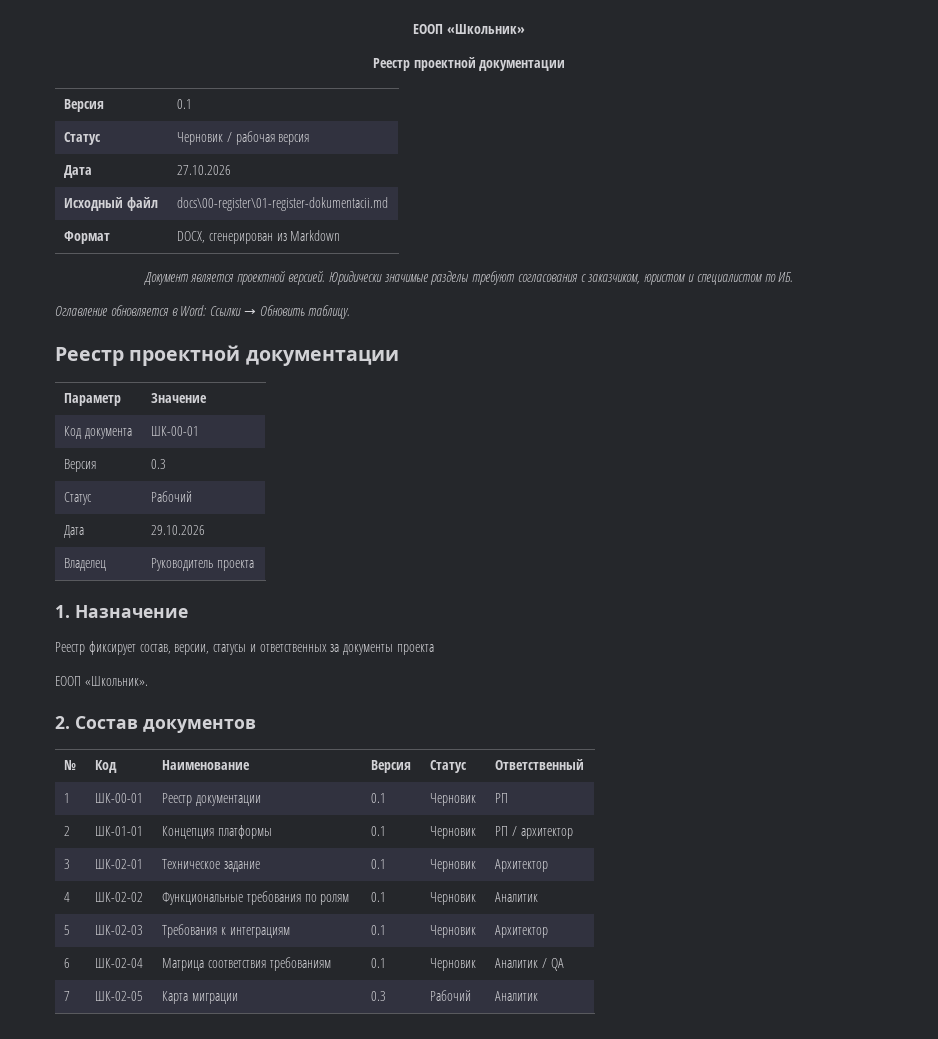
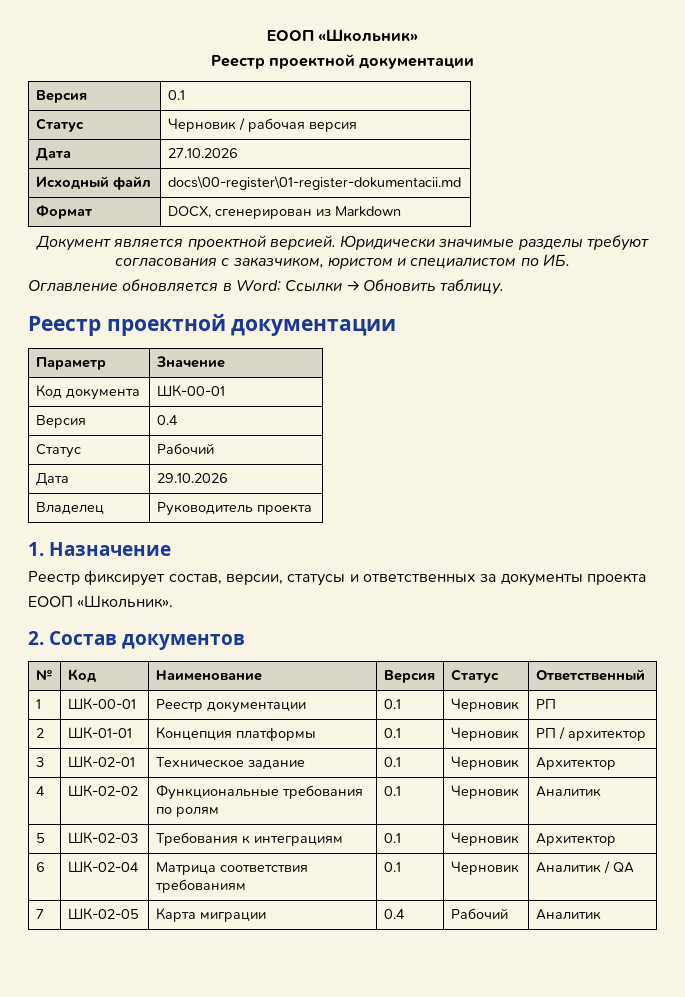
- Версия | 0.3
+ Версия | 0.4
- 7 | ШК-02-05 | Карта миграции | 0.3 | Рабочий | Аналитик
+ 7 | ШК-02-05 | Карта миграции | 0.4 | Рабочий | Аналитик

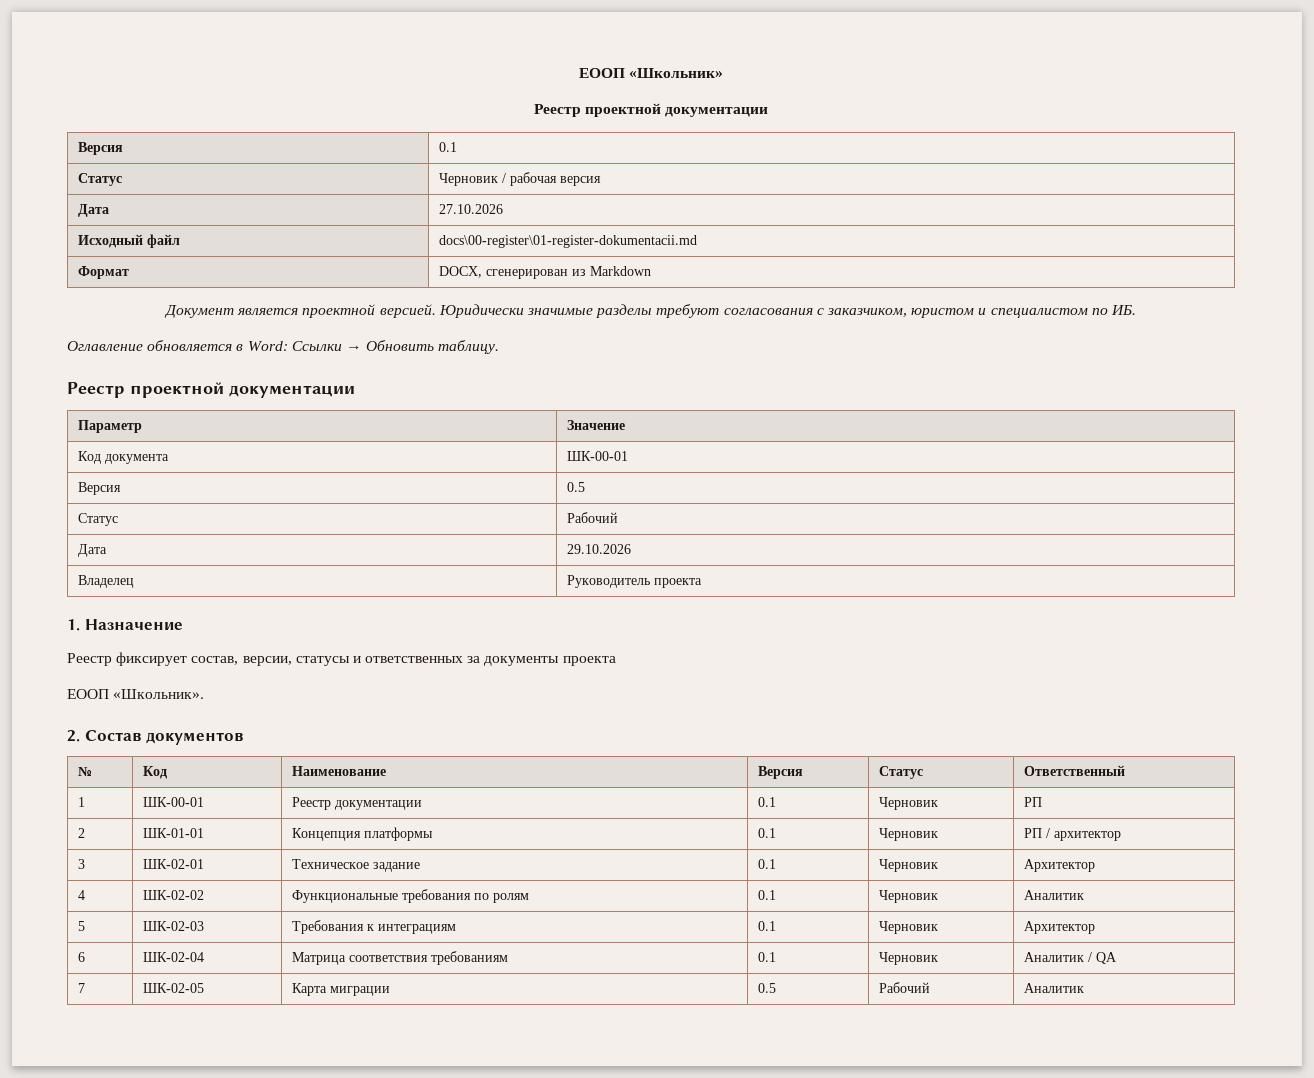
- Версия | 0.4
+ Версия | 0.5
- 7 | ШК-02-05 | Карта миграции | 0.4 | Рабочий | Аналитик
+ 7 | ШК-02-05 | Карта миграции | 0.5 | Рабочий | Аналитик

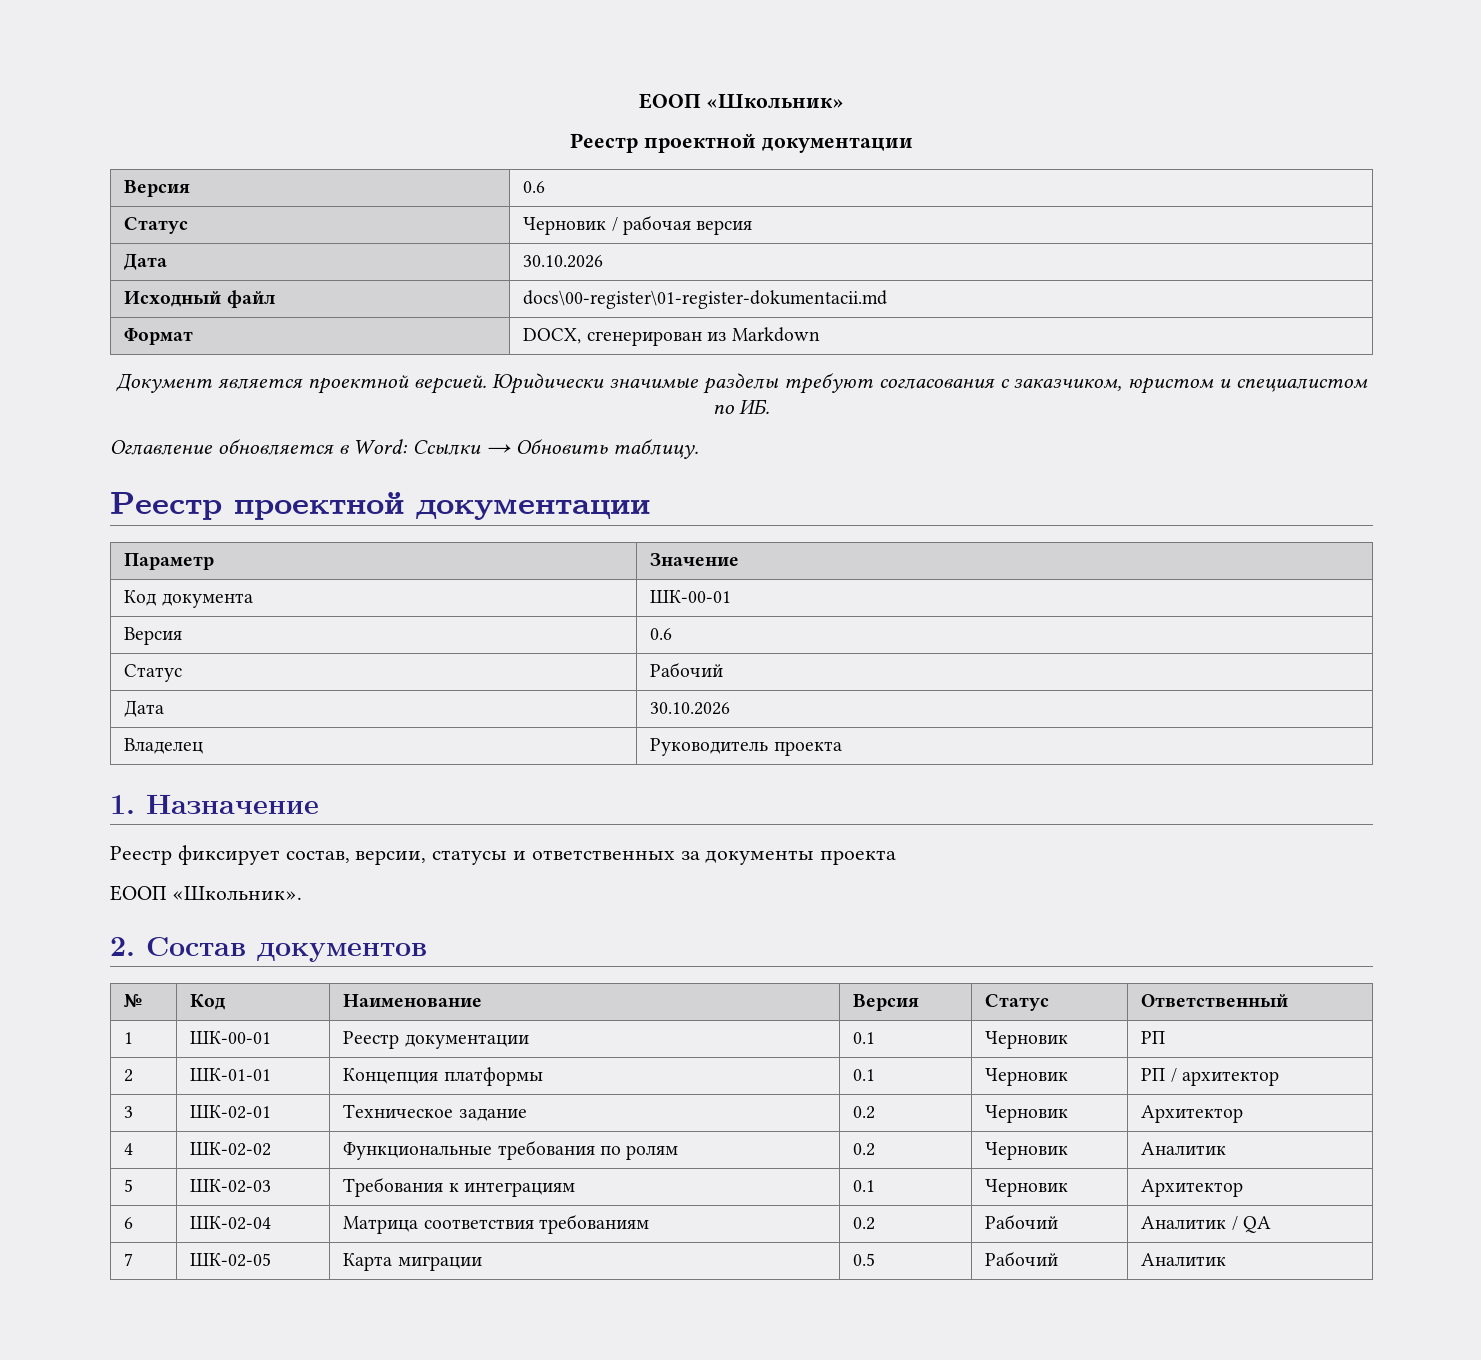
  ЕООП «Школьник»
  Реестр проектной документации
- Версия | 0.1
+ Версия | 0.6
  Статус | Черновик / рабочая версия
- Дата | 27.10.2026
+ Дата | 30.10.2026
  Код документа | ШК-00-01
- Версия | 0.5
+ Версия | 0.6
  Статус | Рабочий
- Дата | 29.10.2026
+ Дата | 30.10.2026
- 3 | ШК-02-01 | Техническое задание | 0.1 | Черновик | Архитектор
+ 3 | ШК-02-01 | Техническое задание | 0.2 | Черновик | Архитектор
- 4 | ШК-02-02 | Функциональные требования по ролям | 0.1 | Черновик | Аналитик
+ 4 | ШК-02-02 | Функциональные требования по ролям | 0.2 | Черновик | Аналитик
- 6 | ШК-02-04 | Матрица соответствия требованиям | 0.1 | Черновик | Аналитик / QA
+ 6 | ШК-02-04 | Матрица соответствия требованиям | 0.2 | Рабочий | Аналитик / QA

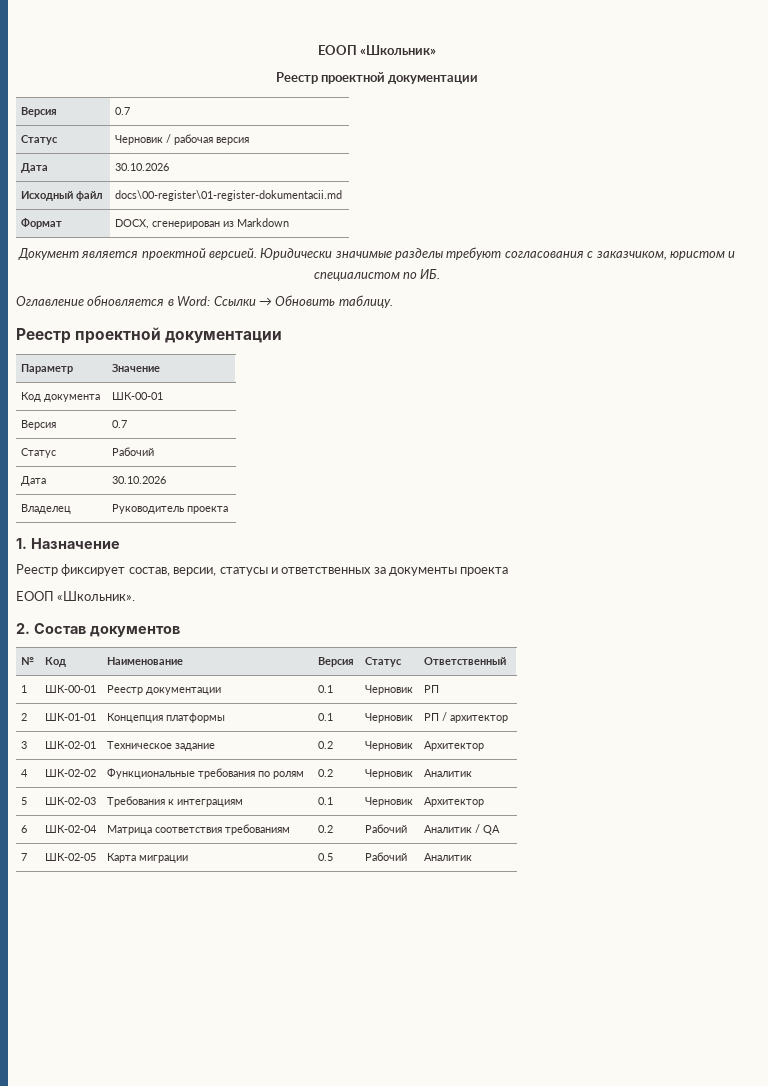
  ЕООП «Школьник»
  Реестр проектной документации
- Версия | 0.6
+ Версия | 0.7
  Код документа | ШК-00-01
- Версия | 0.6
+ Версия | 0.7

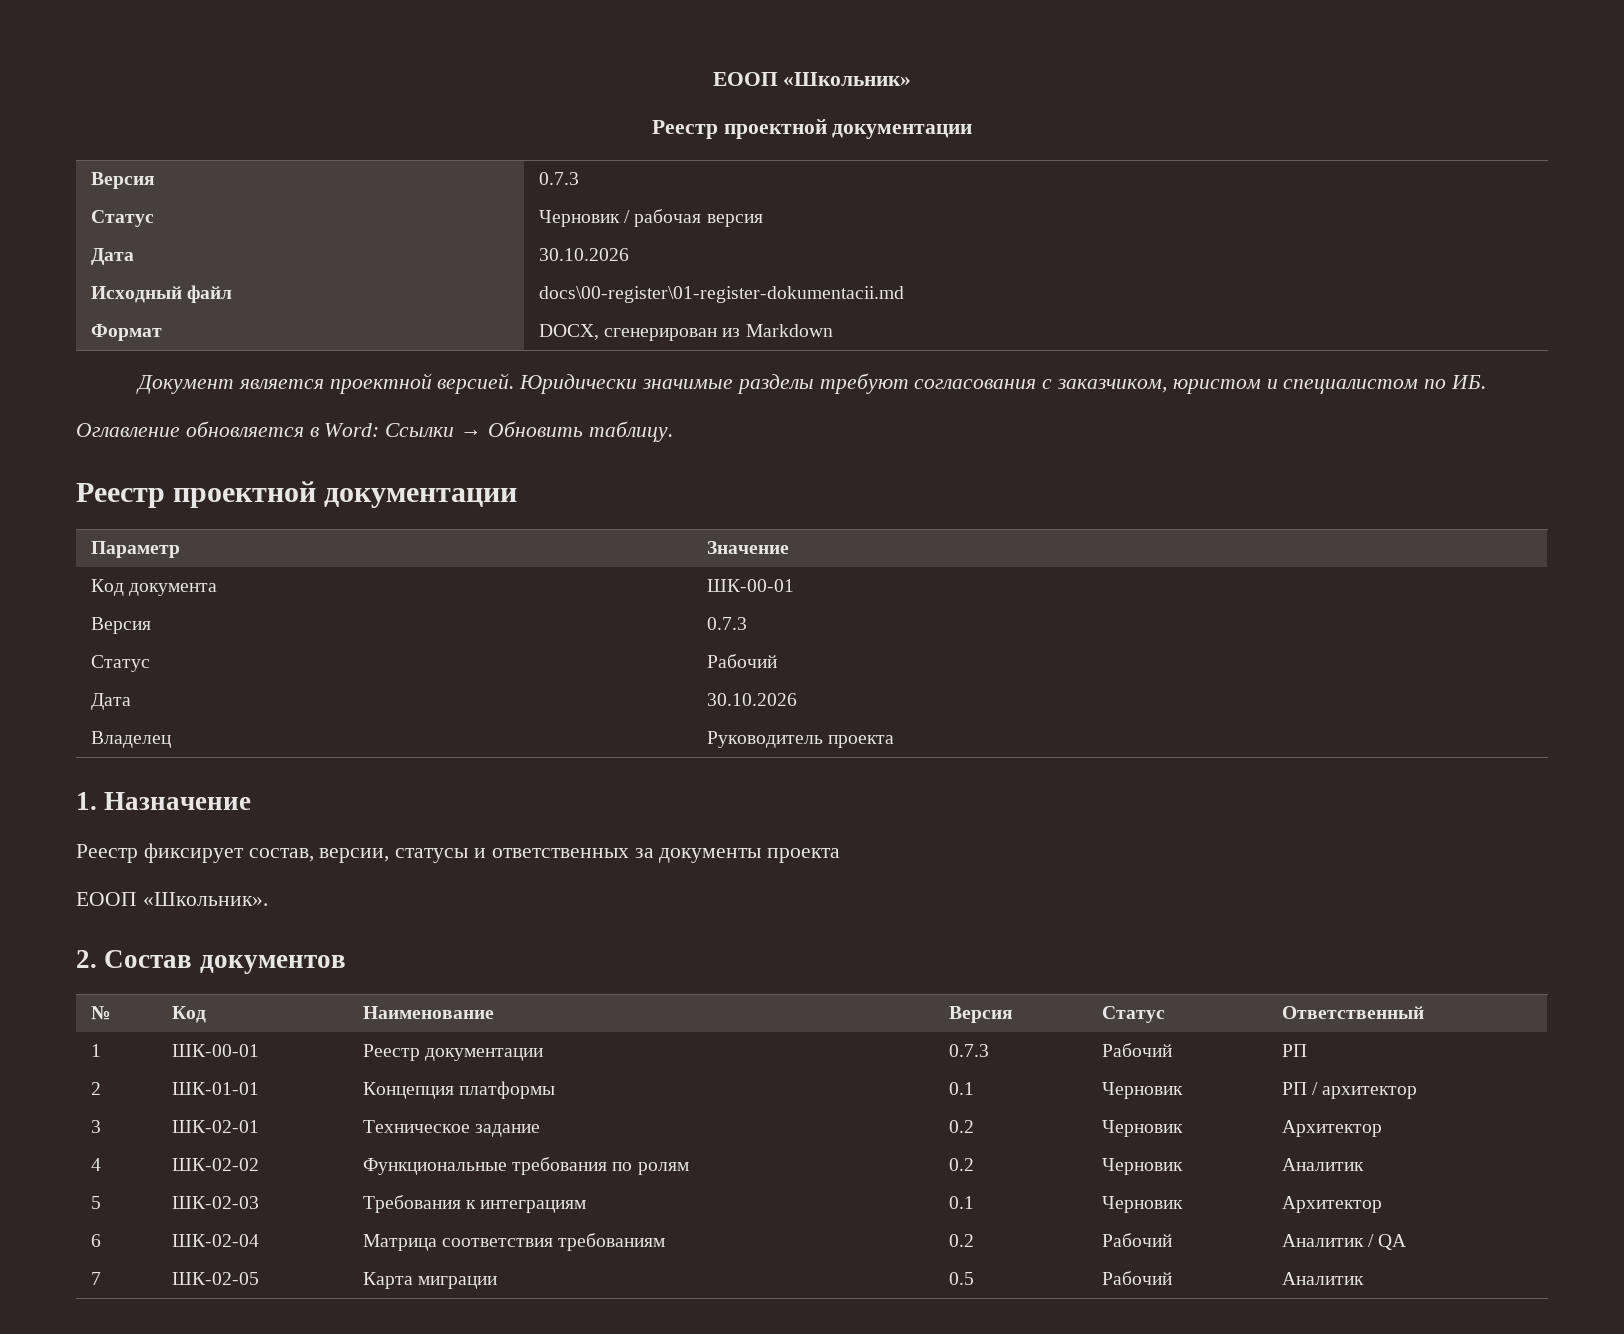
  ЕООП «Школьник»
  Реестр проектной документации
- Версия | 0.7
+ Версия | 0.7.3
  Код документа | ШК-00-01
- Версия | 0.7
+ Версия | 0.7.3
- 1 | ШК-00-01 | Реестр документации | 0.1 | Черновик | РП
+ 1 | ШК-00-01 | Реестр документации | 0.7.3 | Рабочий | РП

